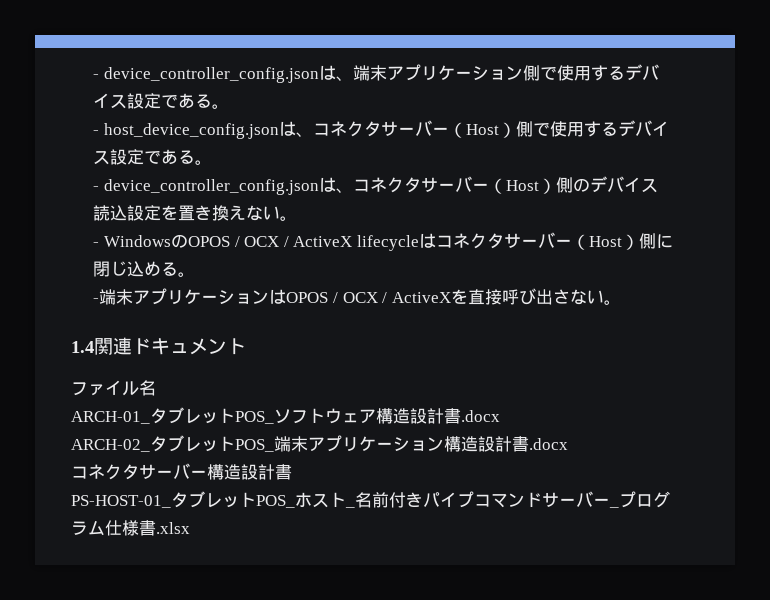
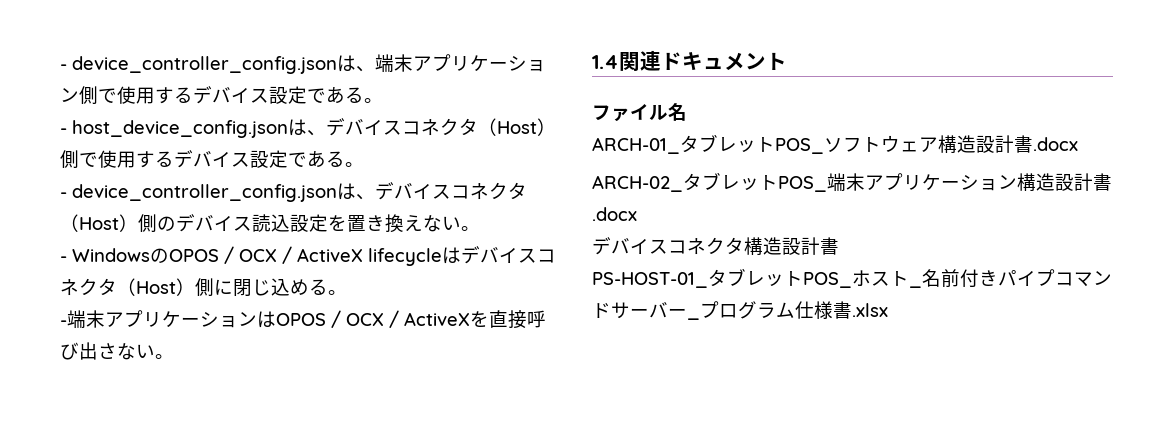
- - host_device_config.jsonは、コネクタサーバー（Host）側で使用するデバイス設定である。
+ - host_device_config.jsonは、デバイスコネクタ（Host）側で使用するデバイス設定である。
- - device_controller_config.jsonは、コネクタサーバー（Host）側のデバイス読込設定を置き換えない。
+ - device_controller_config.jsonは、デバイスコネクタ（Host）側のデバイス読込設定を置き換えない。
- - WindowsのOPOS / OCX / ActiveX lifecycleはコネクタサーバー（Host）側に閉じ込める。
+ - WindowsのOPOS / OCX / ActiveX lifecycleはデバイスコネクタ（Host）側に閉じ込める。
- コネクタサーバー構造設計書
+ デバイスコネクタ構造設計書

